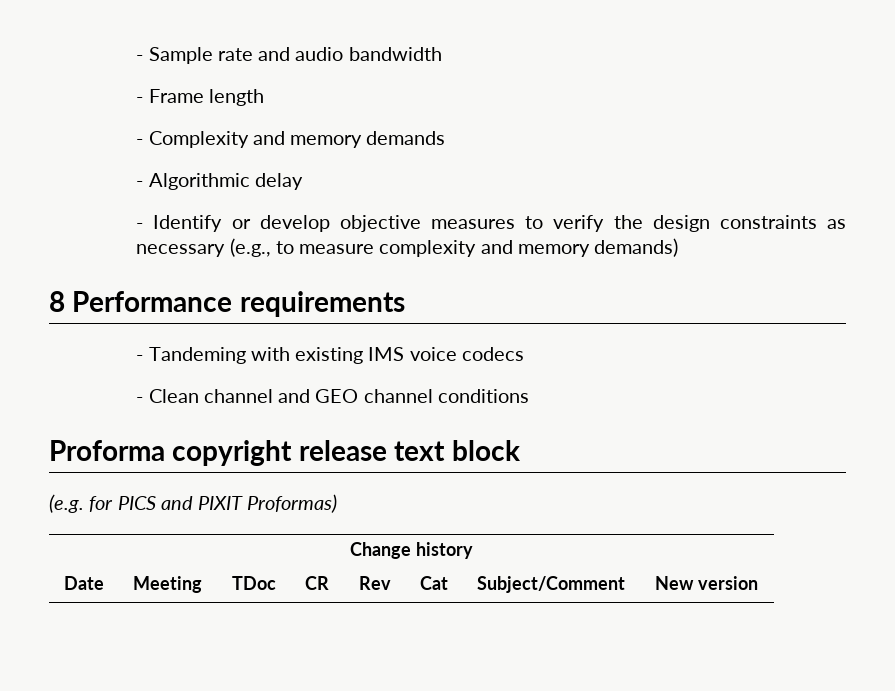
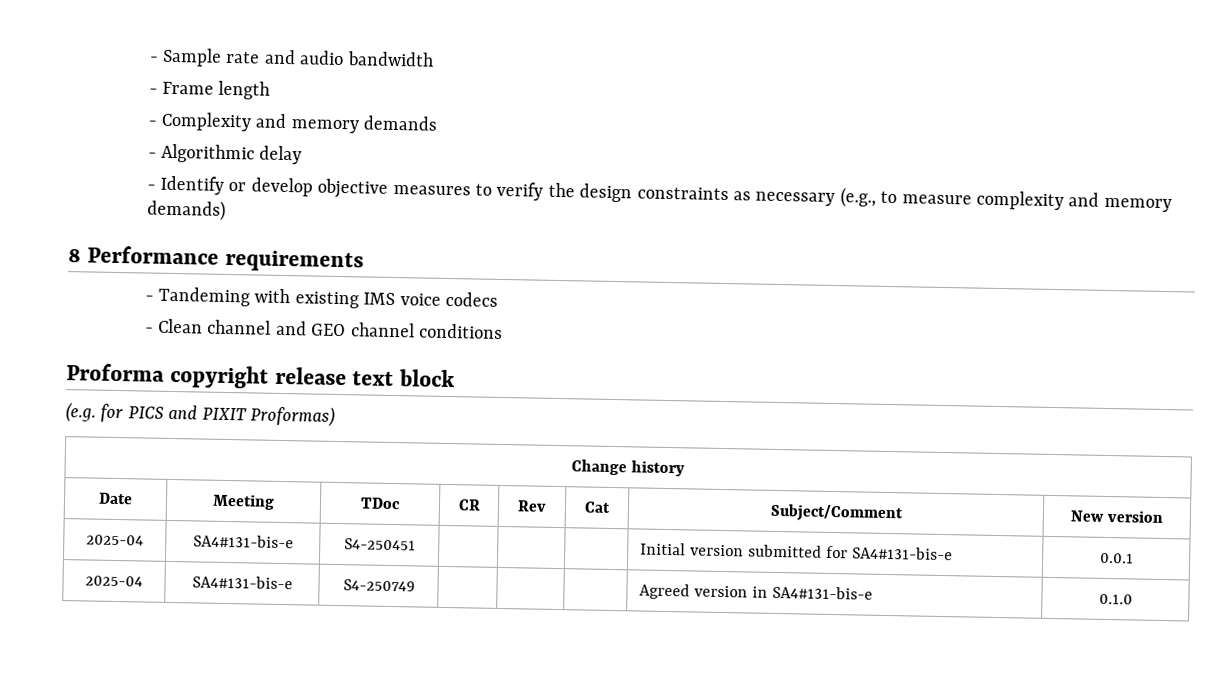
+ 2025-04 | SA4#131-bis-e | S4-250451 | | | | Initial version submitted for SA4#131-bis-e | 0.0.1
+ 2025-04 | SA4#131-bis-e | S4-250749 | | | | Agreed version in SA4#131-bis-e | 0.1.0

